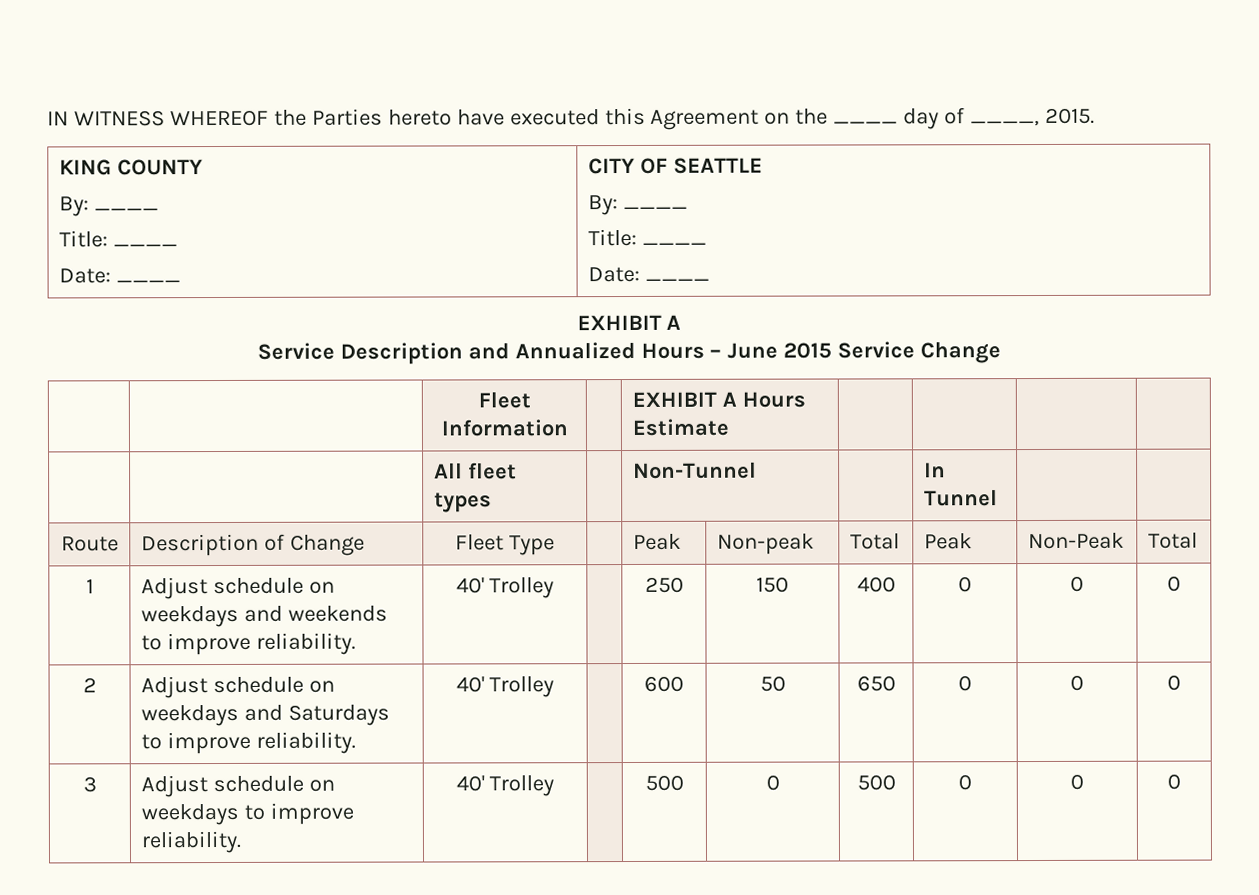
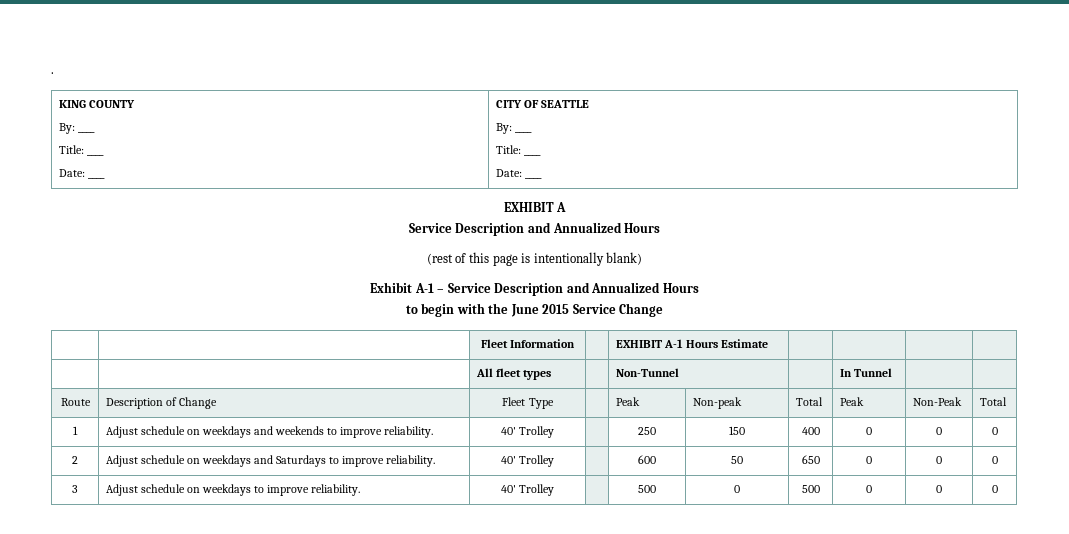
- IN WITNESS WHEREOF the Parties hereto have executed this Agreement on the ____ day of ____, 2015.
+ .
  KING COUNTY
  By: ____
  Title: ____
  Date: ____ | CITY OF SEATTLE
  By: ____
  Title: ____
  Date: ____
  EXHIBIT A
- Service Description and Annualized Hours – June 2015 Service Change
+ Service Description and Annualized Hours
+ (rest of this page is intentionally blank)
+ Exhibit A-1 – Service Description and Annualized Hours
+ to begin with the June 2015 Service Change
- | | Fleet Information | | EXHIBIT A Hours Estimate | | | |
+ | | Fleet Information | | EXHIBIT A-1 Hours Estimate | | | |

